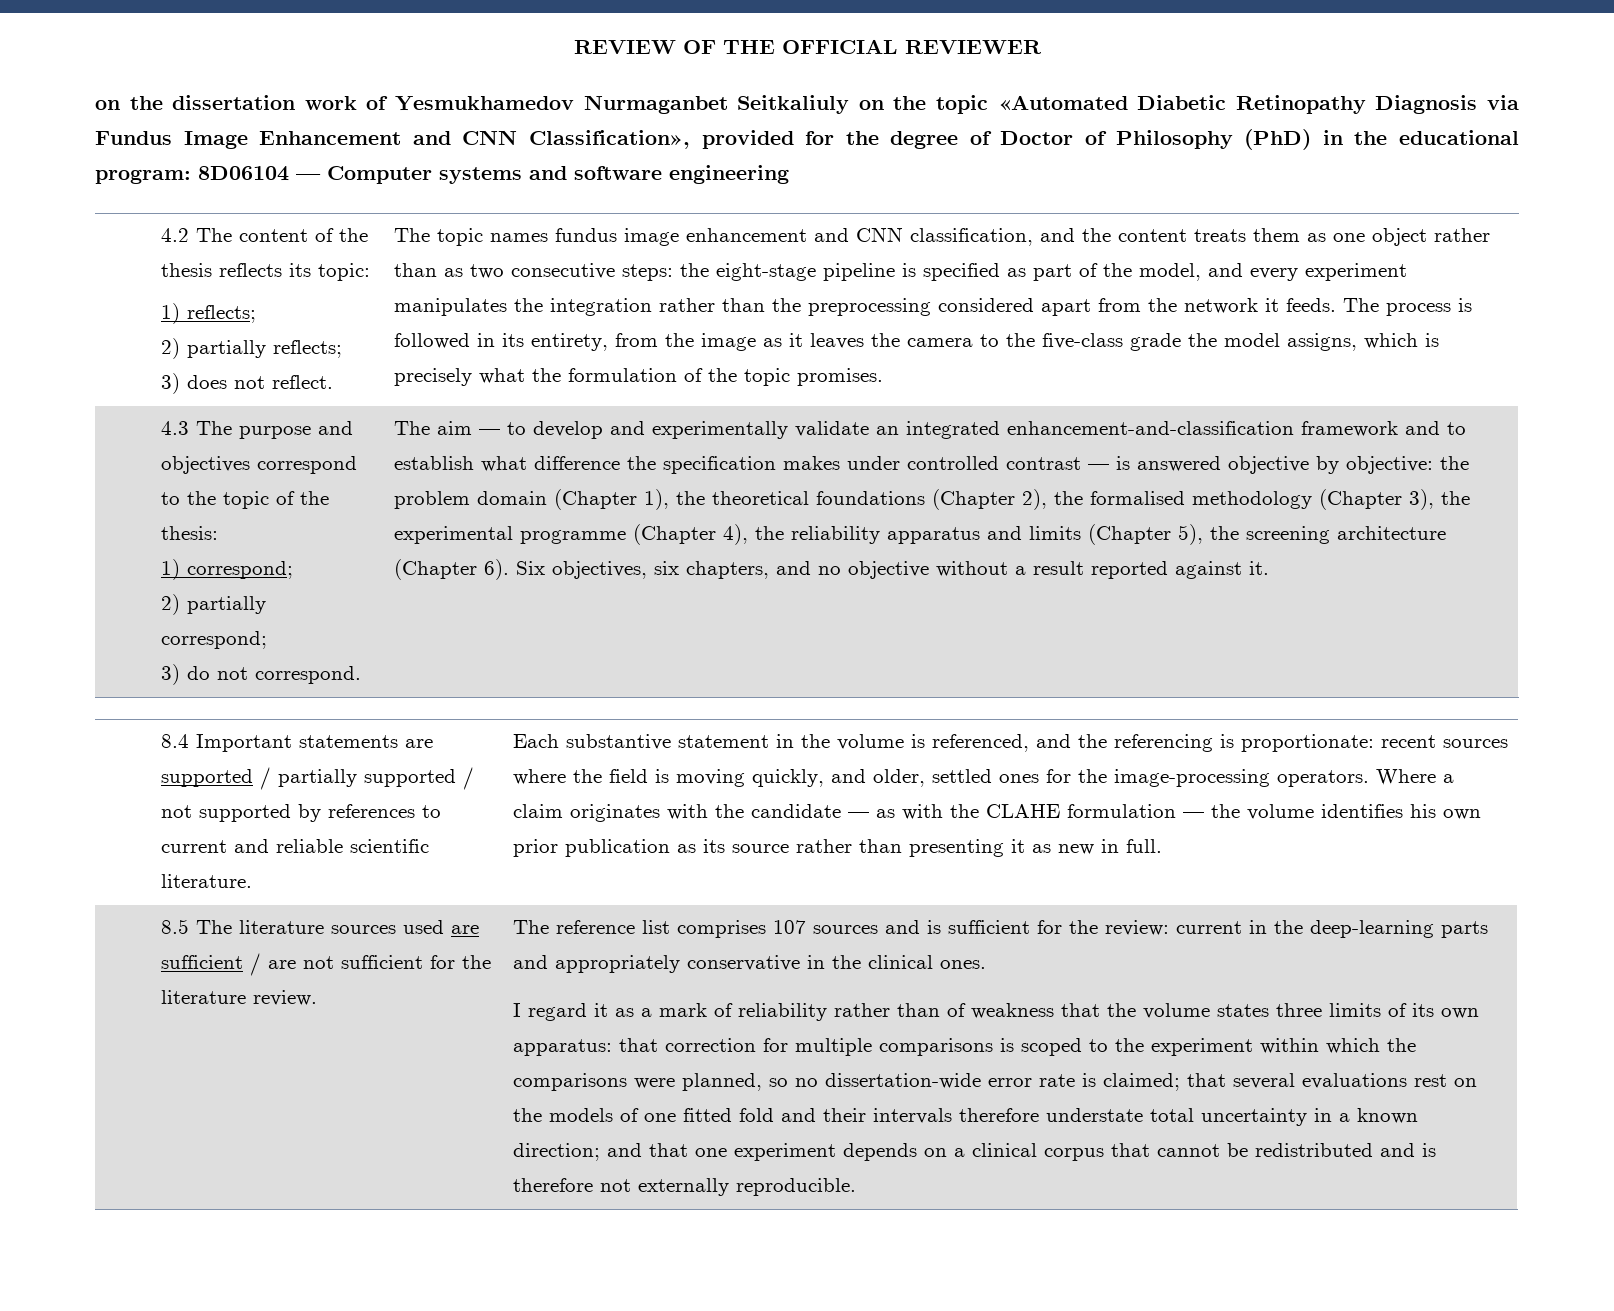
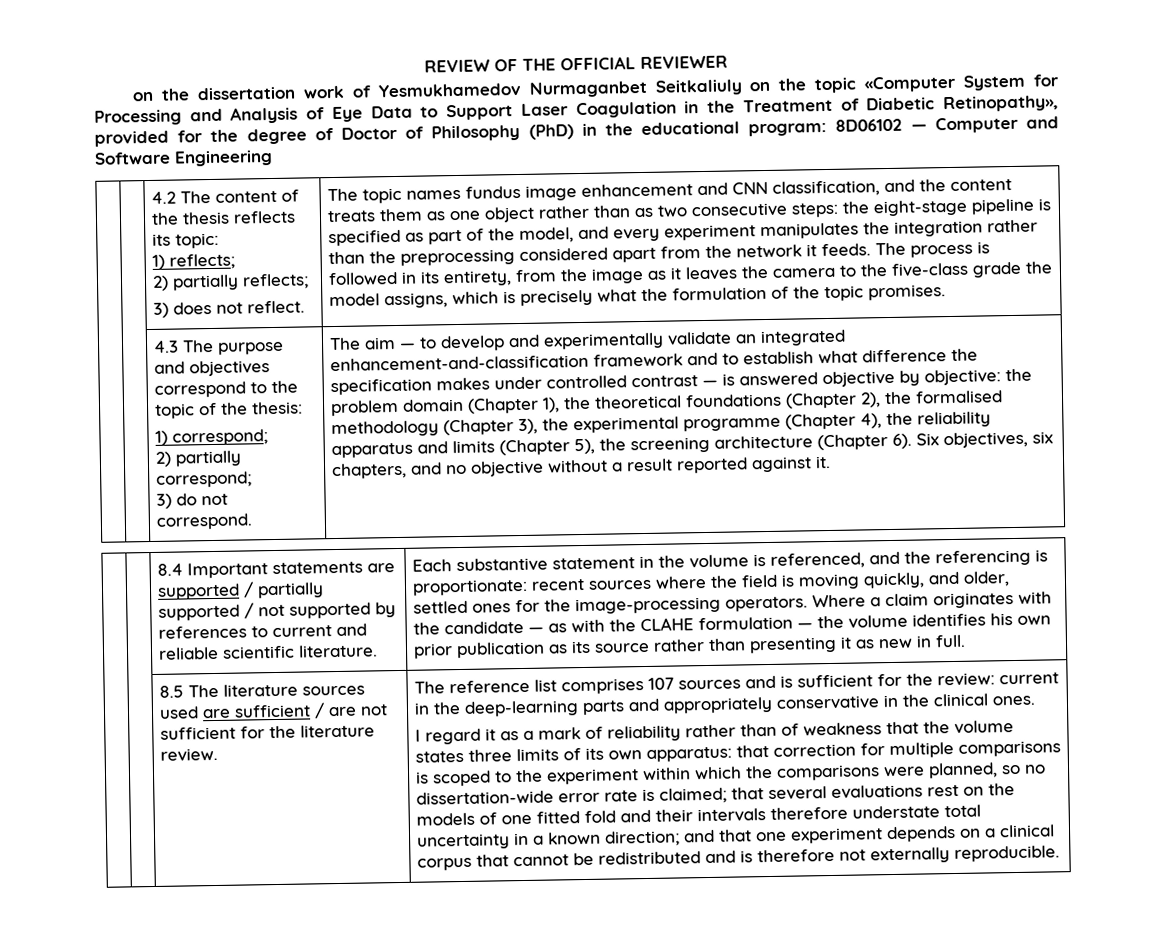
- on the dissertation work of Yesmukhamedov Nurmaganbet Seitkaliuly on the topic «Automated Diabetic Retinopathy Diagnosis via Fundus Image Enhancement and CNN Classification», provided for the degree of Doctor of Philosophy (PhD) in the educational program: 8D06104 — Computer systems and software engineering
+ on the dissertation work of Yesmukhamedov Nurmaganbet Seitkaliuly on the topic «Computer System for Processing and Analysis of Eye Data to Support Laser Coagulation in the Treatment of Diabetic Retinopathy», provided for the degree of Doctor of Philosophy (PhD) in the educational program: 8D06102 — Computer and Software Engineering

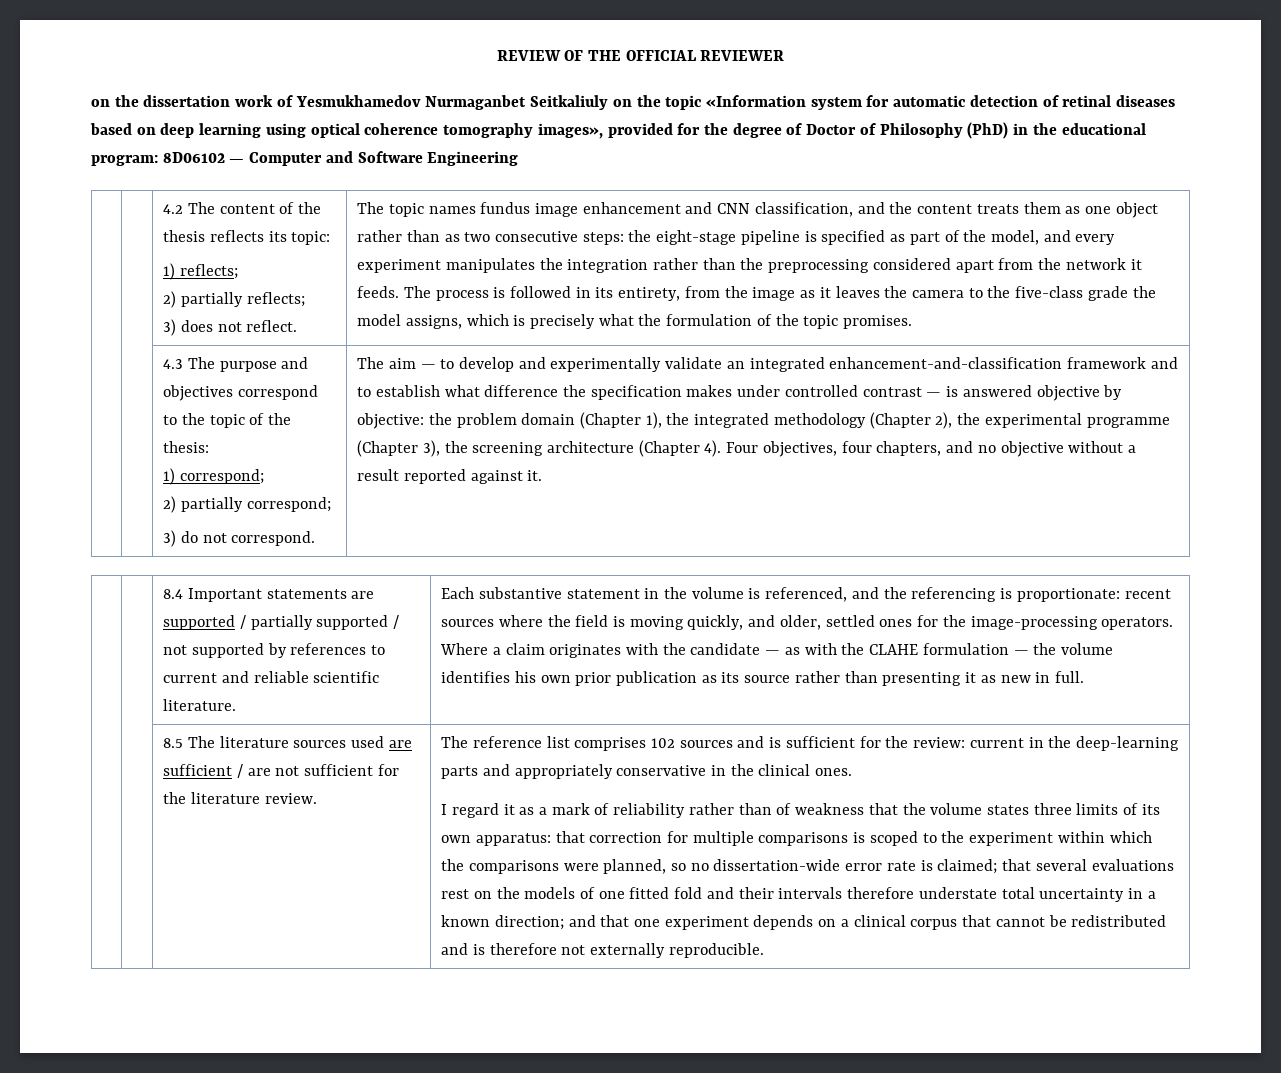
- on the dissertation work of Yesmukhamedov Nurmaganbet Seitkaliuly on the topic «Computer System for Processing and Analysis of Eye Data to Support Laser Coagulation in the Treatment of Diabetic Retinopathy», provided for the degree of Doctor of Philosophy (PhD) in the educational program: 8D06102 — Computer and Software Engineering
+ on the dissertation work of Yesmukhamedov Nurmaganbet Seitkaliuly on the topic «Information system for automatic detection of retinal diseases based on deep learning using optical coherence tomography images», provided for the degree of Doctor of Philosophy (PhD) in the educational program: 8D06102 — Computer and Software Engineering
- The aim — to develop and experimentally validate an integrated enhancement-and-classification framework and to establish what difference the specification makes under controlled contrast — is answered objective by objective: the problem domain (Chapter 1), the theoretical foundations (Chapter 2), the formalised methodology (Chapter 3), the experimental programme (Chapter 4), the reliability apparatus and limits (Chapter 5), the screening architecture (Chapter 6). Six objectives, six chapters, and no objective without a result reported against it.
+ The aim — to develop and experimentally validate an integrated enhancement-and-classification framework and to establish what difference the specification makes under controlled contrast — is answered objective by objective: the problem domain (Chapter 1), the integrated methodology (Chapter 2), the experimental programme (Chapter 3), the screening architecture (Chapter 4). Four objectives, four chapters, and no objective without a result reported against it.
- The reference list comprises 107 sources and is sufficient for the review: current in the deep-learning parts and appropriately conservative in the clinical ones.
+ The reference list comprises 102 sources and is sufficient for the review: current in the deep-learning parts and appropriately conservative in the clinical ones.

